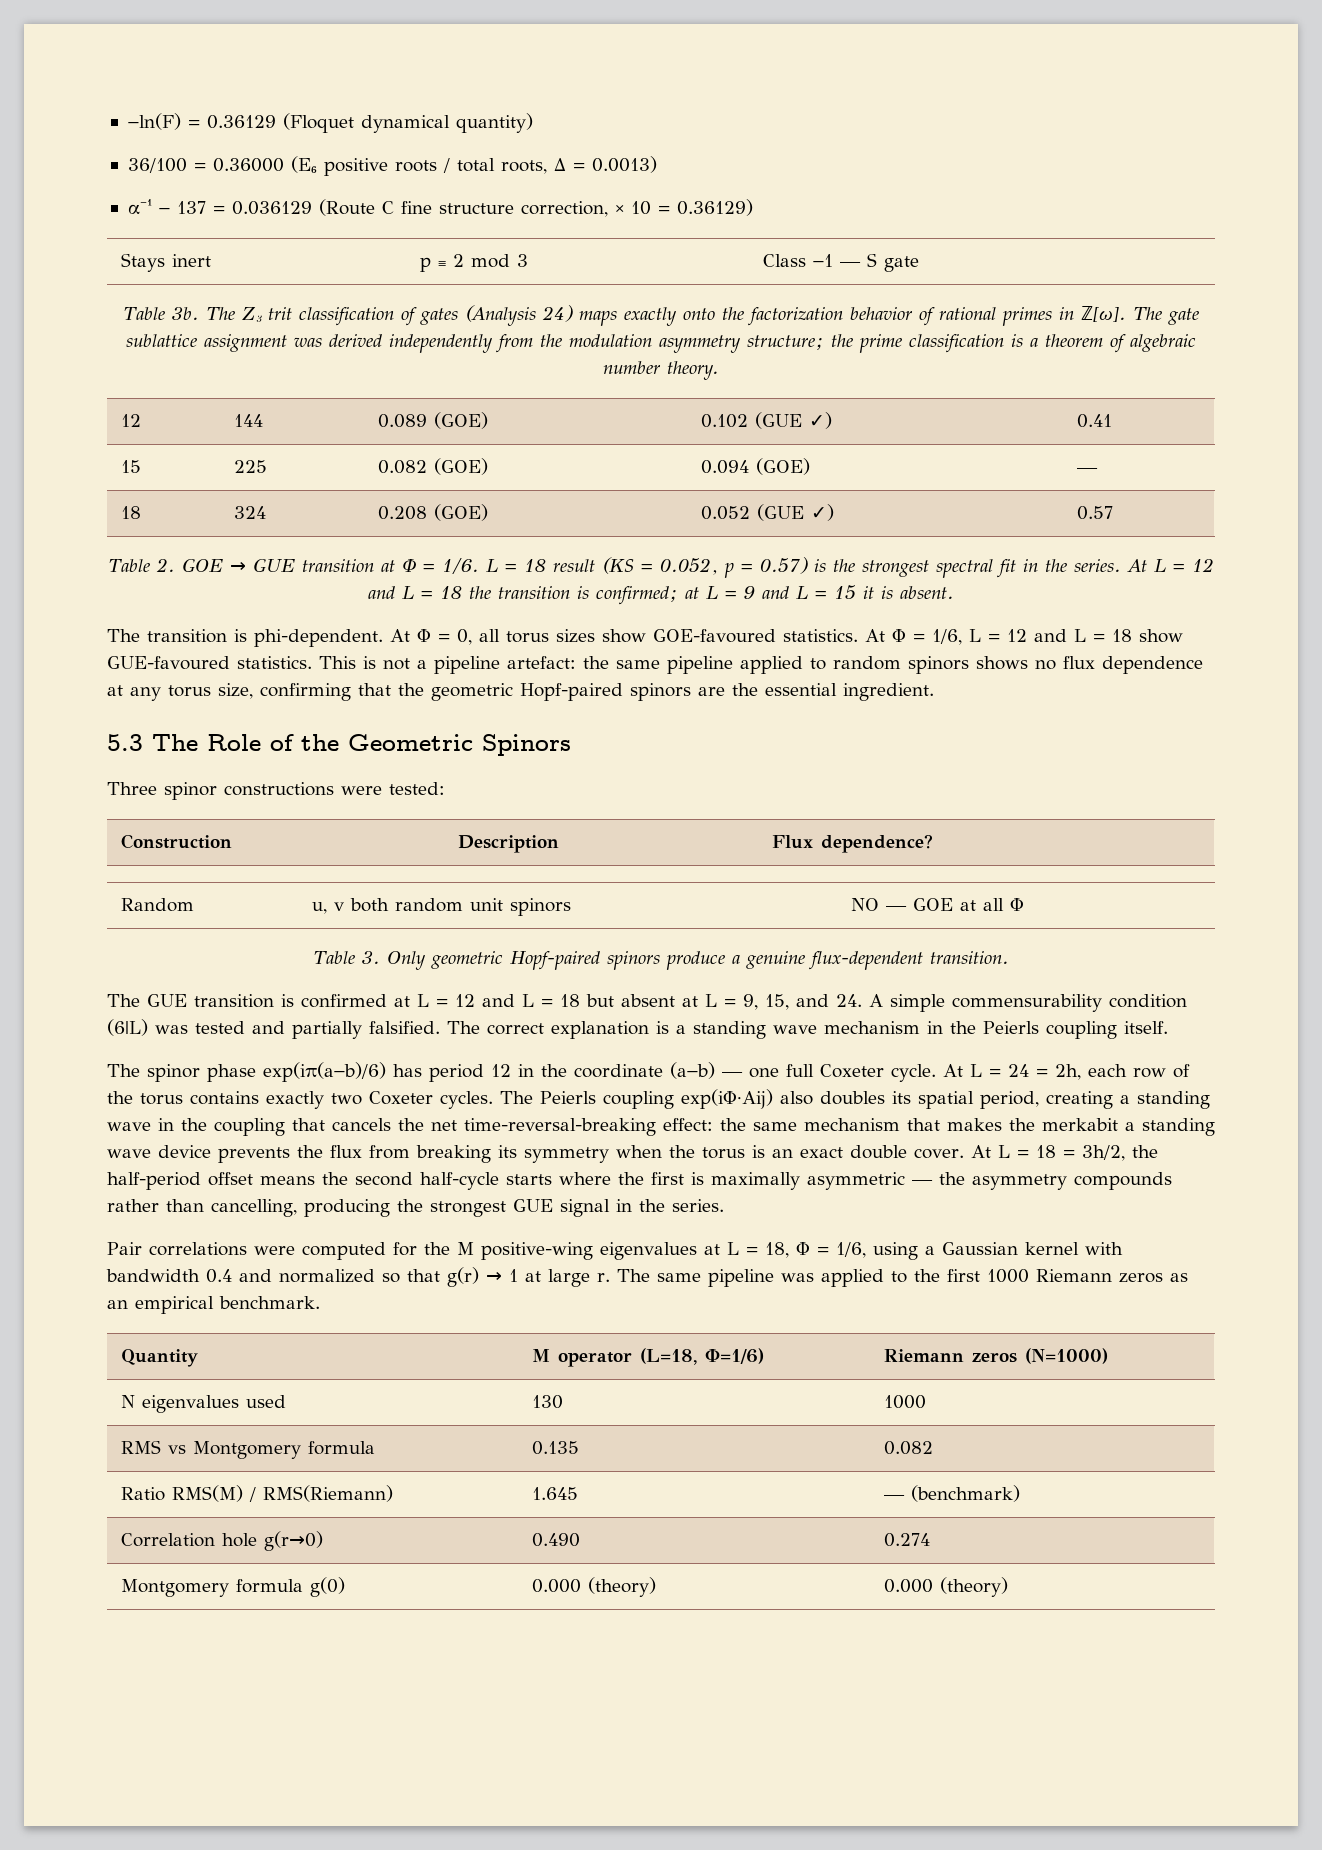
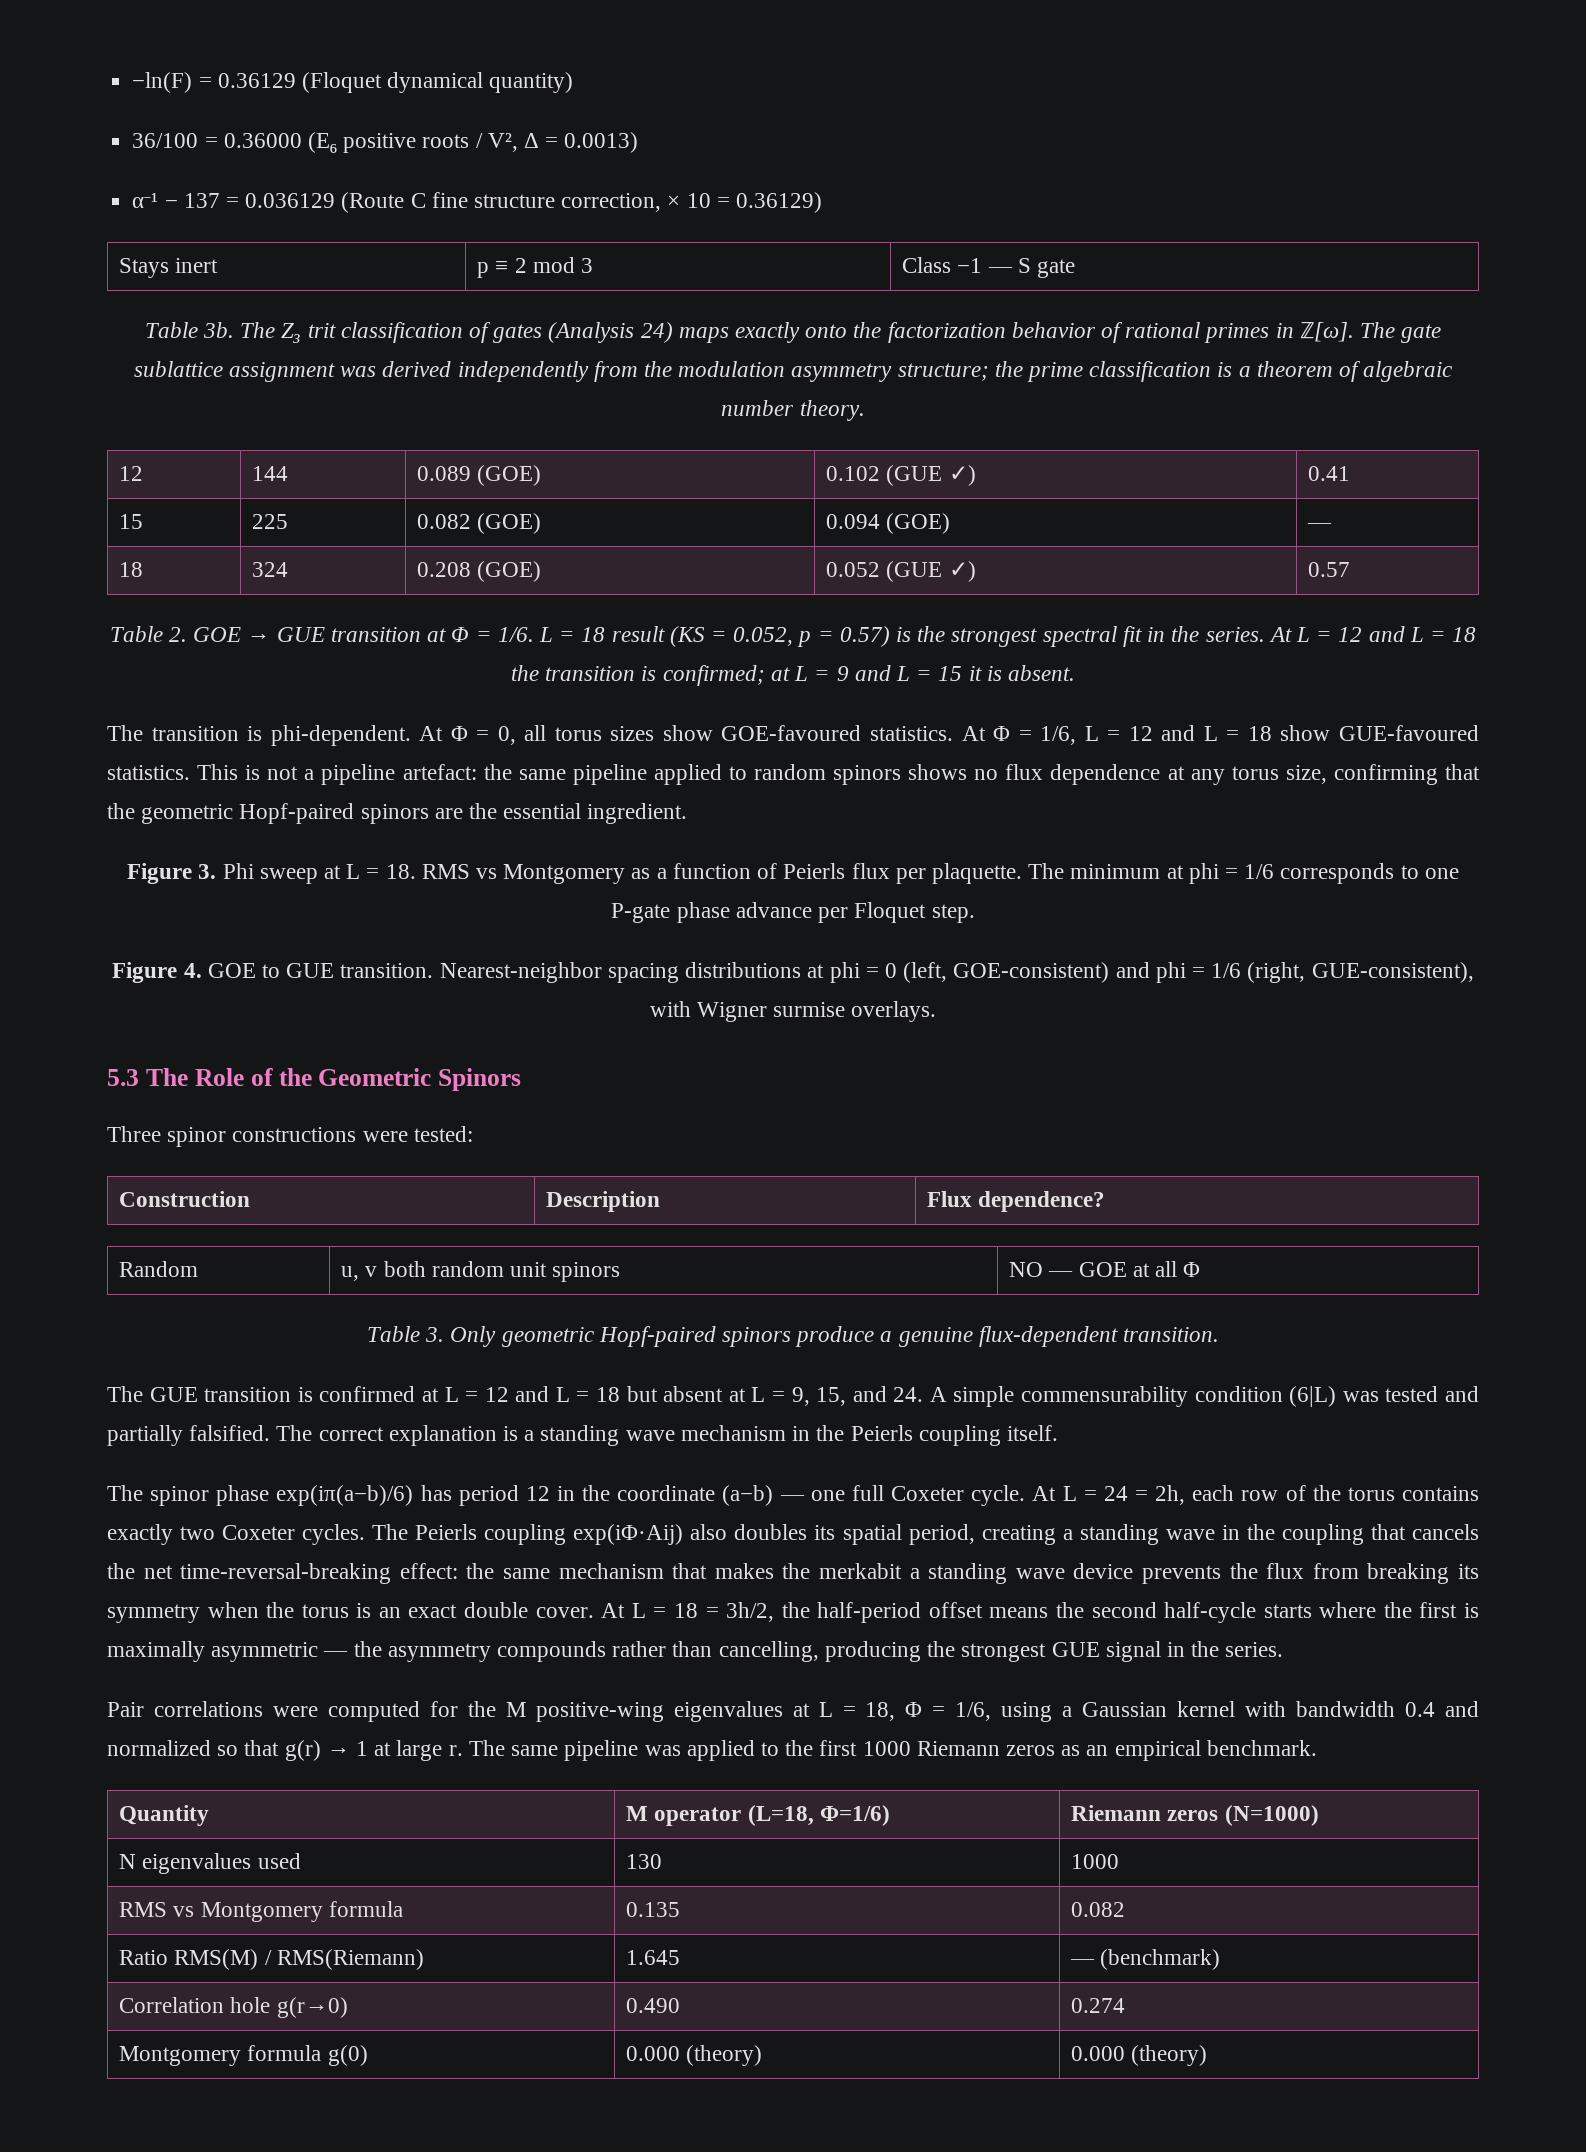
- 36/100 = 0.36000 (E₆ positive roots / total roots, Δ = 0.0013)
+ 36/100 = 0.36000 (E₆ positive roots / V², Δ = 0.0013)
+ Figure 3. Phi sweep at L = 18. RMS vs Montgomery as a function of Peierls flux per plaquette. The minimum at phi = 1/6 corresponds to one P-gate phase advance per Floquet step.
+ Figure 4. GOE to GUE transition. Nearest-neighbor spacing distributions at phi = 0 (left, GOE-consistent) and phi = 1/6 (right, GUE-consistent), with Wigner surmise overlays.

